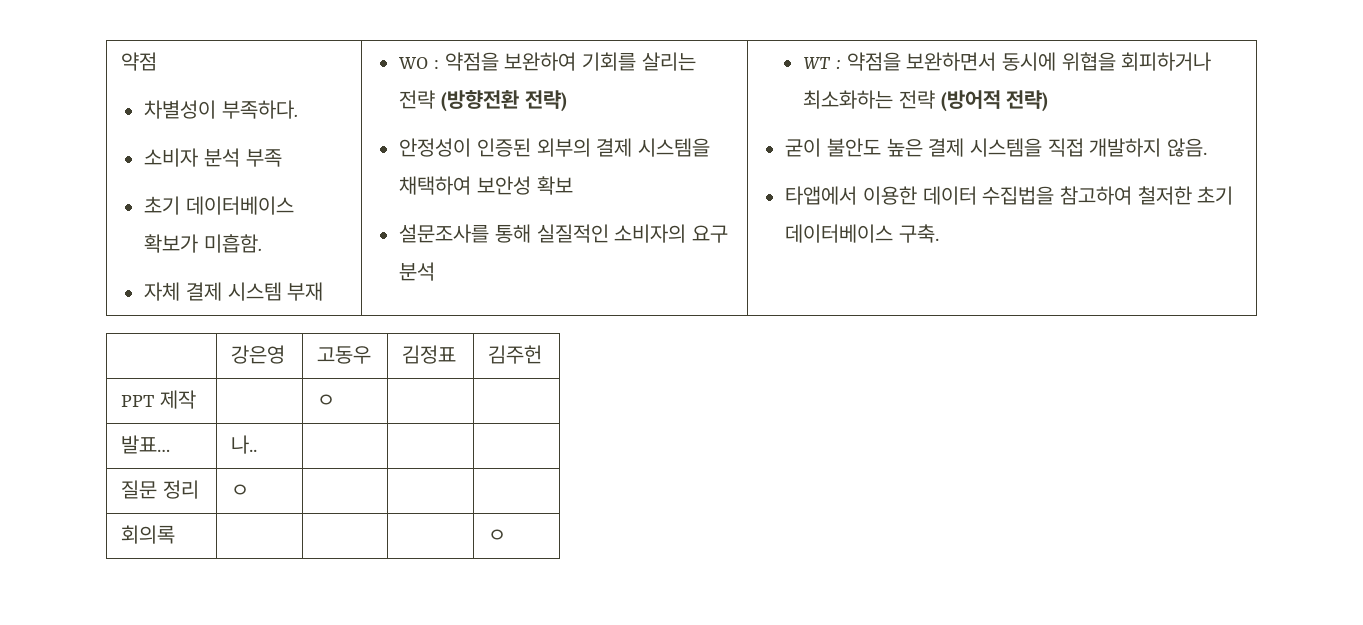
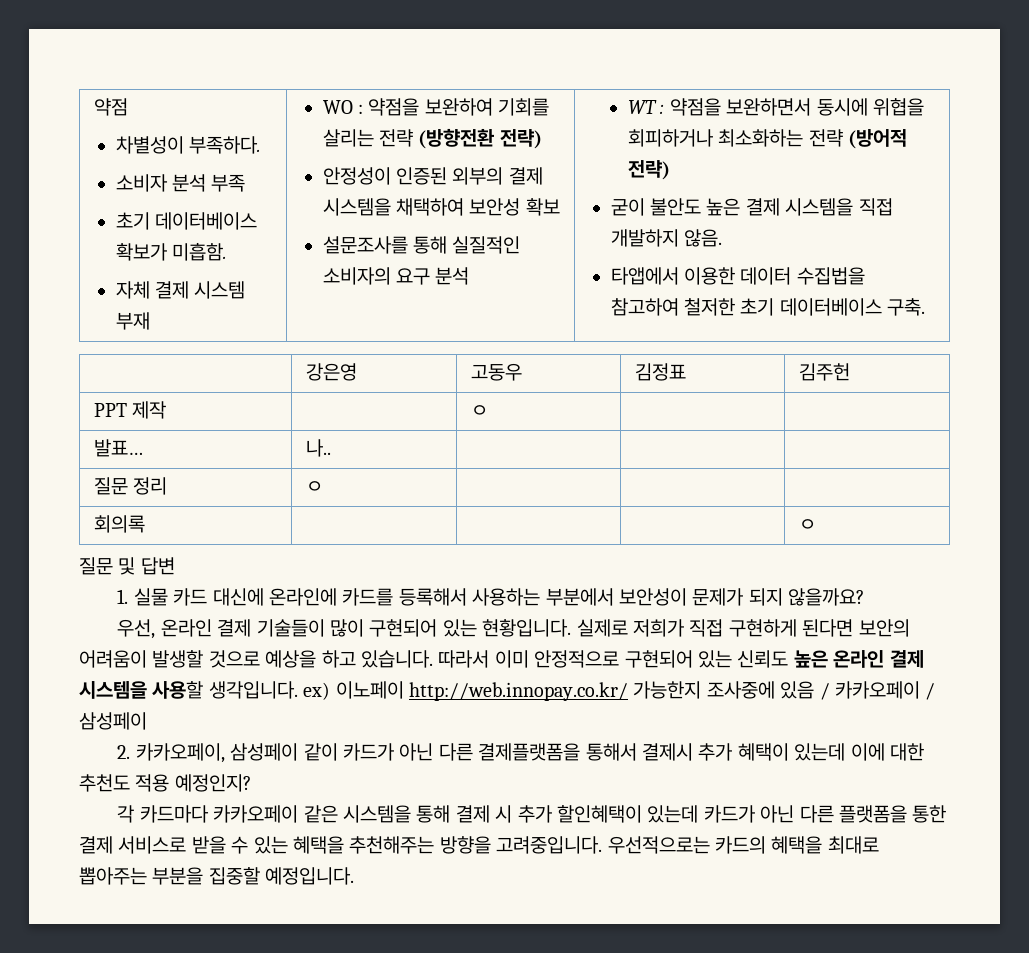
+ 질문 및 답변
+ 1. 실물 카드 대신에 온라인에 카드를 등록해서 사용하는 부분에서 보안성이 문제가 되지 않을까요?
+ 우선, 온라인 결제 기술들이 많이 구현되어 있는 현황입니다. 실제로 저희가 직접 구현하게 된다면 보안의 어려움이 발생할 것으로 예상을 하고 있습니다. 따라서 이미 안정적으로 구현되어 있는 신뢰도 높은 온라인 결제 시스템을 사용할 생각입니다. ex) 이노페이 http://web.innopay.co.kr/ 가능한지 조사중에 있음 / 카카오페이 / 삼성페이
+ 2. 카카오페이, 삼성페이 같이 카드가 아닌 다른 결제플랫폼을 통해서 결제시 추가 혜택이 있는데 이에 대한 추천도 적용 예정인지?
+ 각 카드마다 카카오페이 같은 시스템을 통해 결제 시 추가 할인혜택이 있는데 카드가 아닌 다른 플랫폼을 통한 결제 서비스로 받을 수 있는 혜택을 추천해주는 방향을 고려중입니다. 우선적으로는 카드의 혜택을 최대로 뽑아주는 부분을 집중할 예정입니다.

